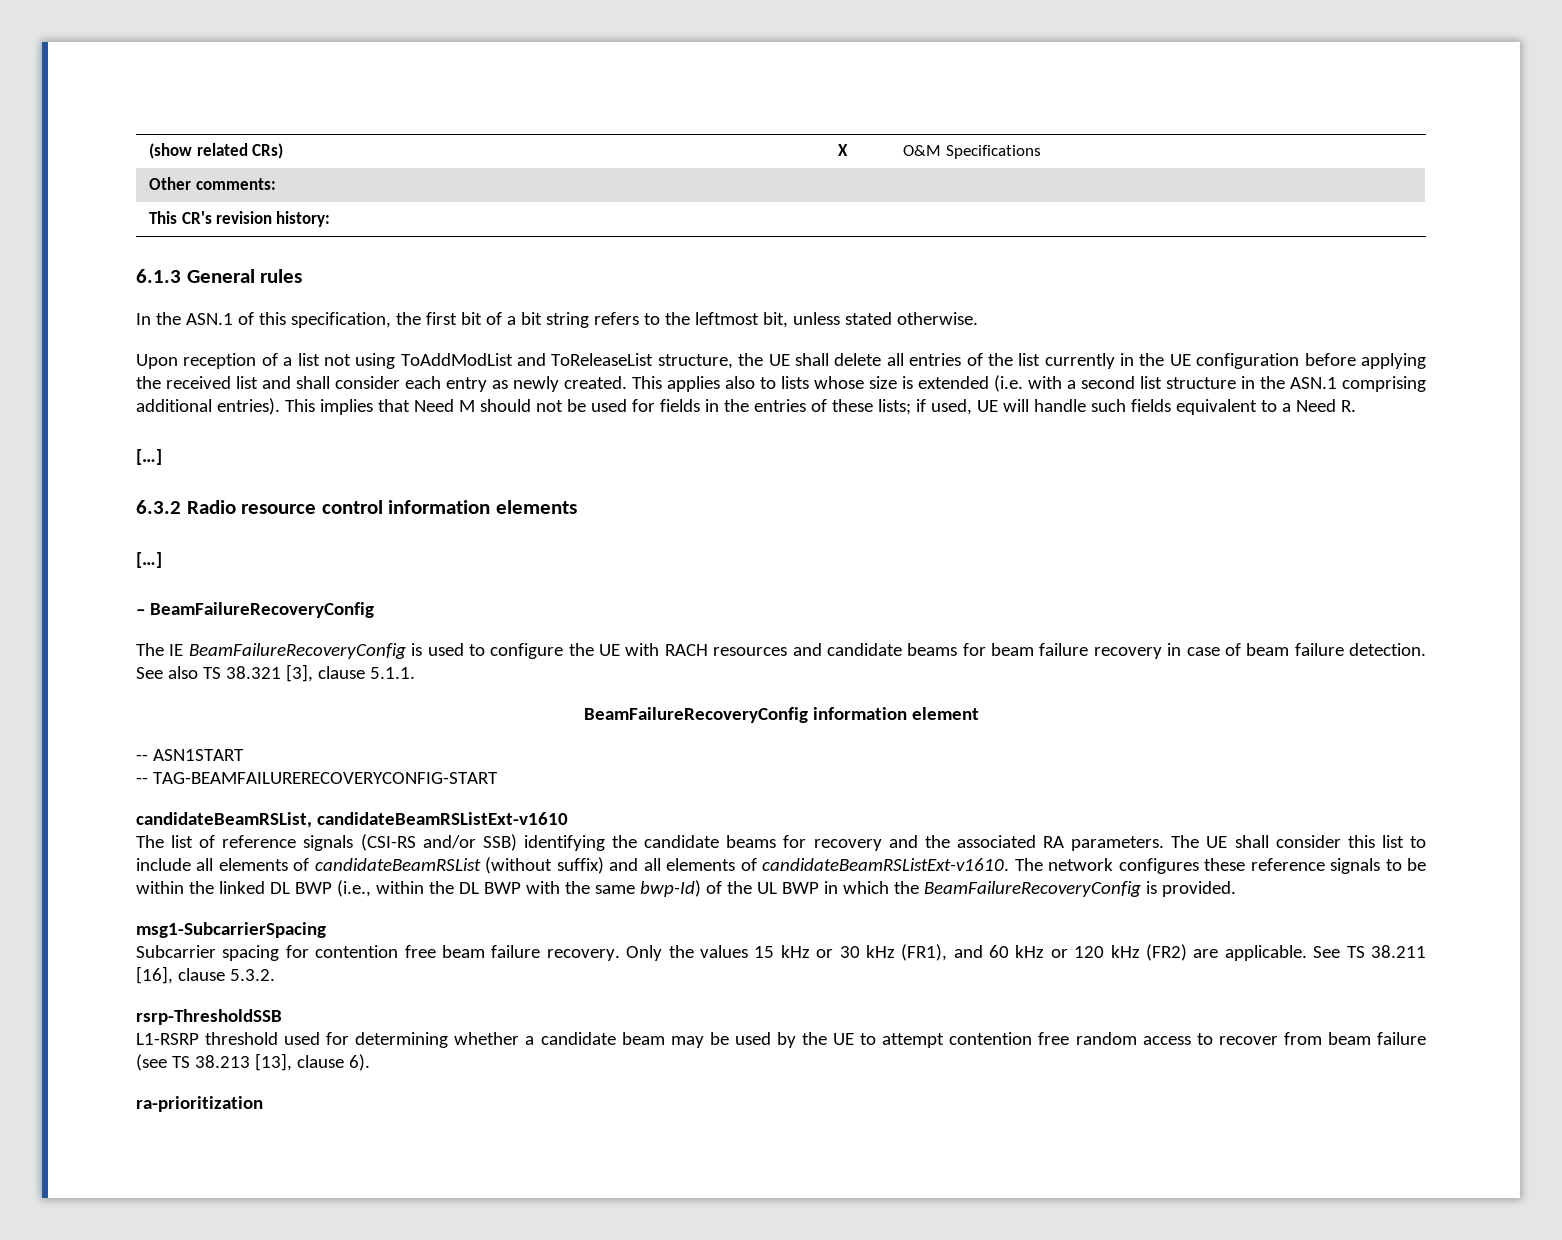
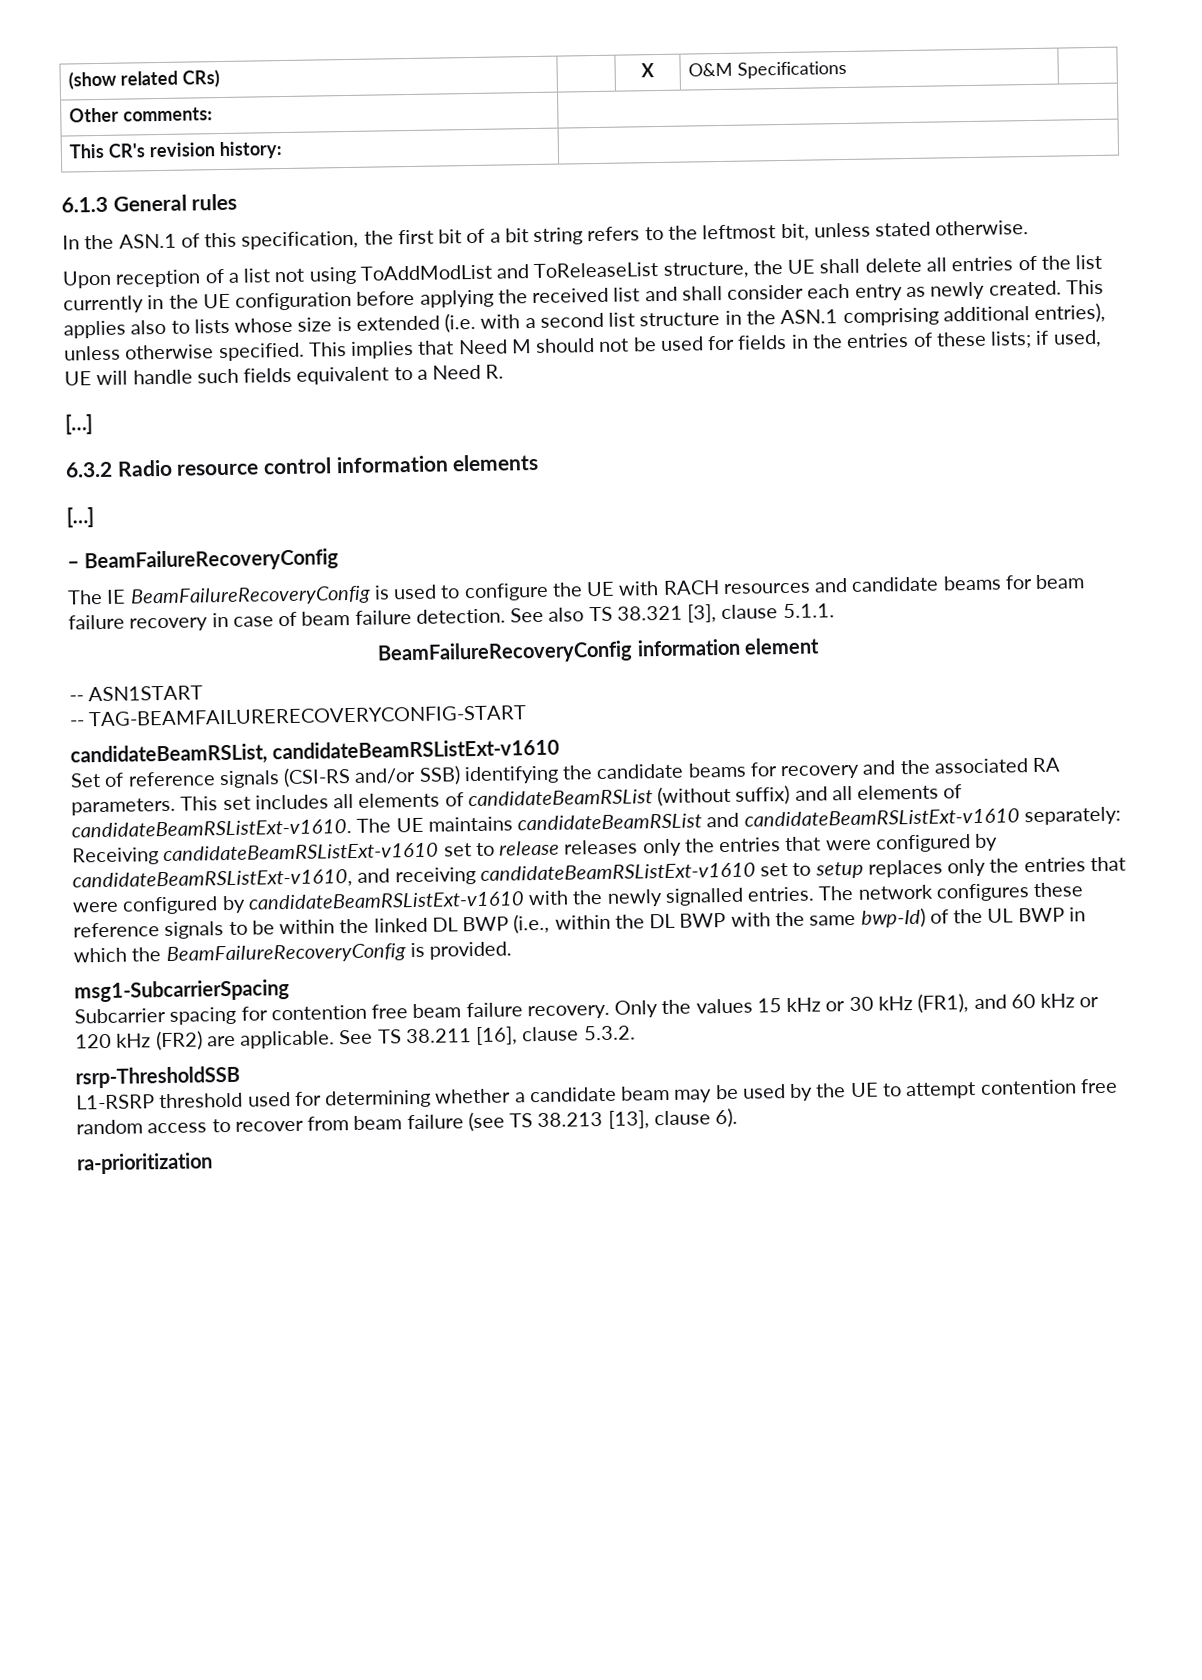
- This applies also to lists whose size is extended (i.e. with a second list structure in the ASN.1 comprising additional entries).
+ This applies also to lists whose size is extended (i.e. with a second list structure in the ASN.1 comprising additional entries), unless otherwise specified.
- The list of reference signals (CSI-RS and/or SSB) identifying the candidate beams for recovery and the associated RA parameters.
+ Set of reference signals (CSI-RS and/or SSB) identifying the candidate beams for recovery and the associated RA parameters.
- The UE shall consider this list to include all elements of candidateBeamRSList (without suffix) and all elements of candidateBeamRSListExt-v1610.
+ This set includes all elements of candidateBeamRSList (without suffix) and all elements of candidateBeamRSListExt-v1610.
- The network configures these reference signals to be within the linked DL BWP (i.e., within the DL BWP with the same bwp-Id) of the UL BWP in which the BeamFailureRecoveryConfig is provided.
+ The UE maintains candidateBeamRSList and candidateBeamRSListExt-v1610 separately: Receiving candidateBeamRSListExt-v1610 set to release releases only the entries that were configured by candidateBeamRSListExt-v1610, and receiving candidateBeamRSListExt-v1610 set to setup replaces only the entries that were configured by candidateBeamRSListExt-v1610 with the newly signalled entries. The network configures these reference signals to be within the linked DL BWP (i.e., within the DL BWP with the same bwp-Id) of the UL BWP in which the BeamFailureRecoveryConfig is provided.

